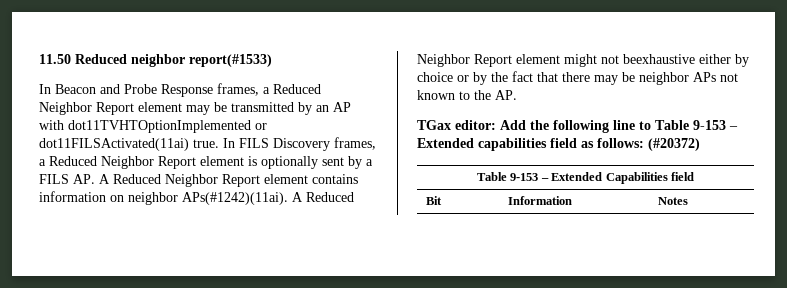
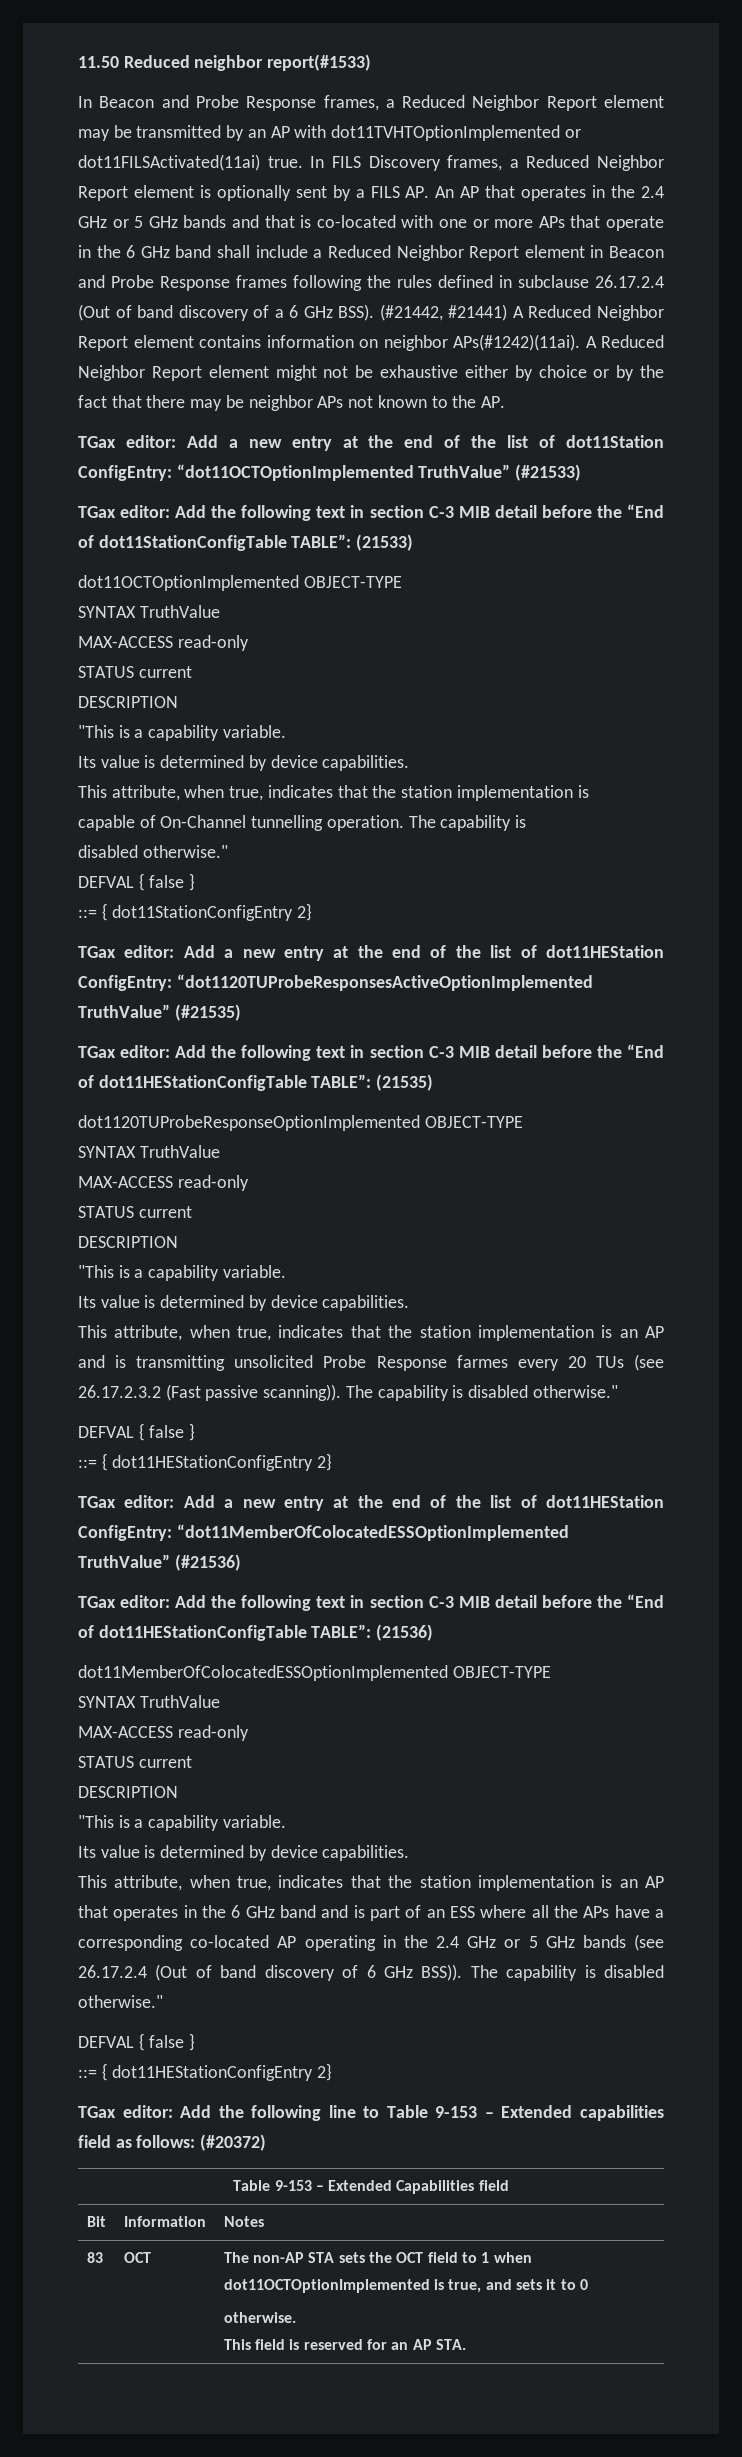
- In FILS Discovery frames, a Reduced Neighbor Report element is optionally sent by a FILS AP. A Reduced Neighbor Report element contains information on neighbor APs(#1242)(11ai).
+ In FILS Discovery frames, a Reduced Neighbor Report element is optionally sent by a FILS AP. An AP that operates in the 2.4 GHz or 5 GHz bands and that is co-located with one or more APs that operate in the 6 GHz band shall include a Reduced Neighbor Report element in Beacon and Probe Response frames following the rules defined in subclause 26.17.2.4 (Out of band discovery of a 6 GHz BSS). (#21442, #21441) A Reduced Neighbor Report element contains information on neighbor APs(#1242)(11ai).
- A Reduced Neighbor Report element might not beexhaustive either by choice or by the fact that there may be neighbor APs not known to the AP.
+ A Reduced Neighbor Report element might not be exhaustive either by choice or by the fact that there may be neighbor APs not known to the AP.
+ TGax editor: Add a new entry at the end of the list of dot11Station ConfigEntry: “dot11OCTOptionImplemented TruthValue” (#21533)
+ TGax editor: Add the following text in section C-3 MIB detail before the “End of dot11StationConfigTable TABLE”: (21533)
+ dot11OCTOptionImplemented OBJECT-TYPE
+ SYNTAX TruthValue
+ MAX-ACCESS read-only
+ STATUS current
+ DESCRIPTION
+ "This is a capability variable.
+ Its value is determined by device capabilities.
+ This attribute, when true, indicates that the station implementation is
+ capable of On-Channel tunnelling operation. The capability is
+ disabled otherwise."
+ DEFVAL { false }
+ ::= { dot11StationConfigEntry 2}
+ TGax editor: Add a new entry at the end of the list of dot11HEStation ConfigEntry: “dot1120TUProbeResponsesActiveOptionImplemented TruthValue” (#21535)
+ TGax editor: Add the following text in section C-3 MIB detail before the “End of dot11HEStationConfigTable TABLE”: (21535)
+ dot1120TUProbeResponseOptionImplemented OBJECT-TYPE
+ SYNTAX TruthValue
+ MAX-ACCESS read-only
+ STATUS current
+ DESCRIPTION
+ "This is a capability variable.
+ Its value is determined by device capabilities.
+ This attribute, when true, indicates that the station implementation is an AP and is transmitting unsolicited Probe Response farmes every 20 TUs (see 26.17.2.3.2 (Fast passive scanning)). The capability is disabled otherwise."
+ DEFVAL { false }
+ ::= { dot11HEStationConfigEntry 2}
+ TGax editor: Add a new entry at the end of the list of dot11HEStation ConfigEntry: “dot11MemberOfColocatedESSOptionImplemented TruthValue” (#21536)
+ TGax editor: Add the following text in section C-3 MIB detail before the “End of dot11HEStationConfigTable TABLE”: (21536)
+ dot11MemberOfColocatedESSOptionImplemented OBJECT-TYPE
+ SYNTAX TruthValue
+ MAX-ACCESS read-only
+ STATUS current
+ DESCRIPTION
+ "This is a capability variable.
+ Its value is determined by device capabilities.
+ This attribute, when true, indicates that the station implementation is an AP that operates in the 6 GHz band and is part of an ESS where all the APs have a corresponding co-located AP operating in the 2.4 GHz or 5 GHz bands (see 26.17.2.4 (Out of band discovery of 6 GHz BSS)). The capability is disabled otherwise."
+ DEFVAL { false }
+ ::= { dot11HEStationConfigEntry 2}
+ 83 | OCT | The non-AP STA sets the OCT field to 1 when dot11OCTOptionImplemented is true, and sets it to 0
+ otherwise.
+ This field is reserved for an AP STA.

